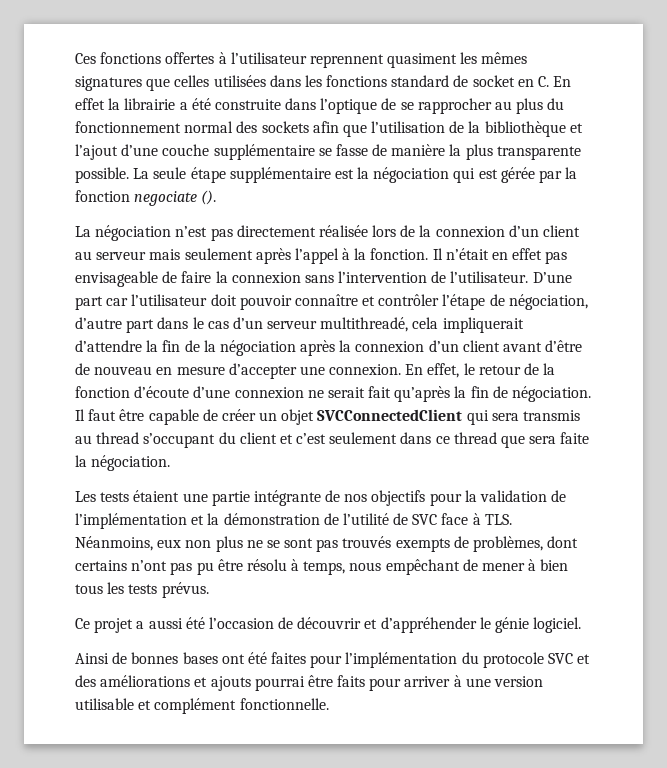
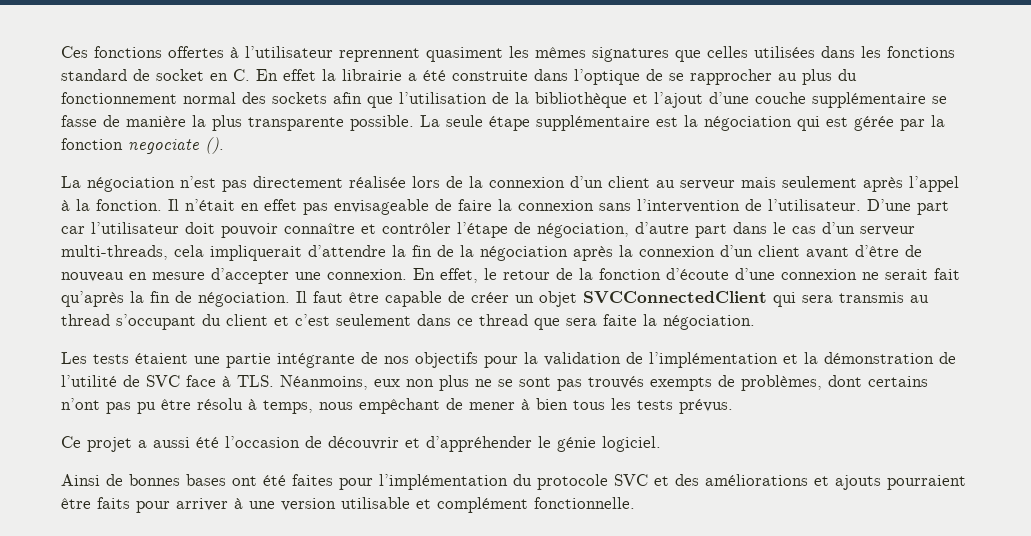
- D’une part car l’utilisateur doit pouvoir connaître et contrôler l’étape de négociation, d’autre part dans le cas d’un serveur multithreadé, cela impliquerait d’attendre la fin de la négociation après la connexion d’un client avant d’être de nouveau en mesure d’accepter une connexion.
+ D’une part car l’utilisateur doit pouvoir connaître et contrôler l’étape de négociation, d’autre part dans le cas d’un serveur multi-threads, cela impliquerait d’attendre la fin de la négociation après la connexion d’un client avant d’être de nouveau en mesure d’accepter une connexion.
- Ainsi de bonnes bases ont été faites pour l’implémentation du protocole SVC et des améliorations et ajouts pourrai être faits pour arriver à une version utilisable et complément fonctionnelle.
+ Ainsi de bonnes bases ont été faites pour l’implémentation du protocole SVC et des améliorations et ajouts pourraient être faits pour arriver à une version utilisable et complément fonctionnelle.

